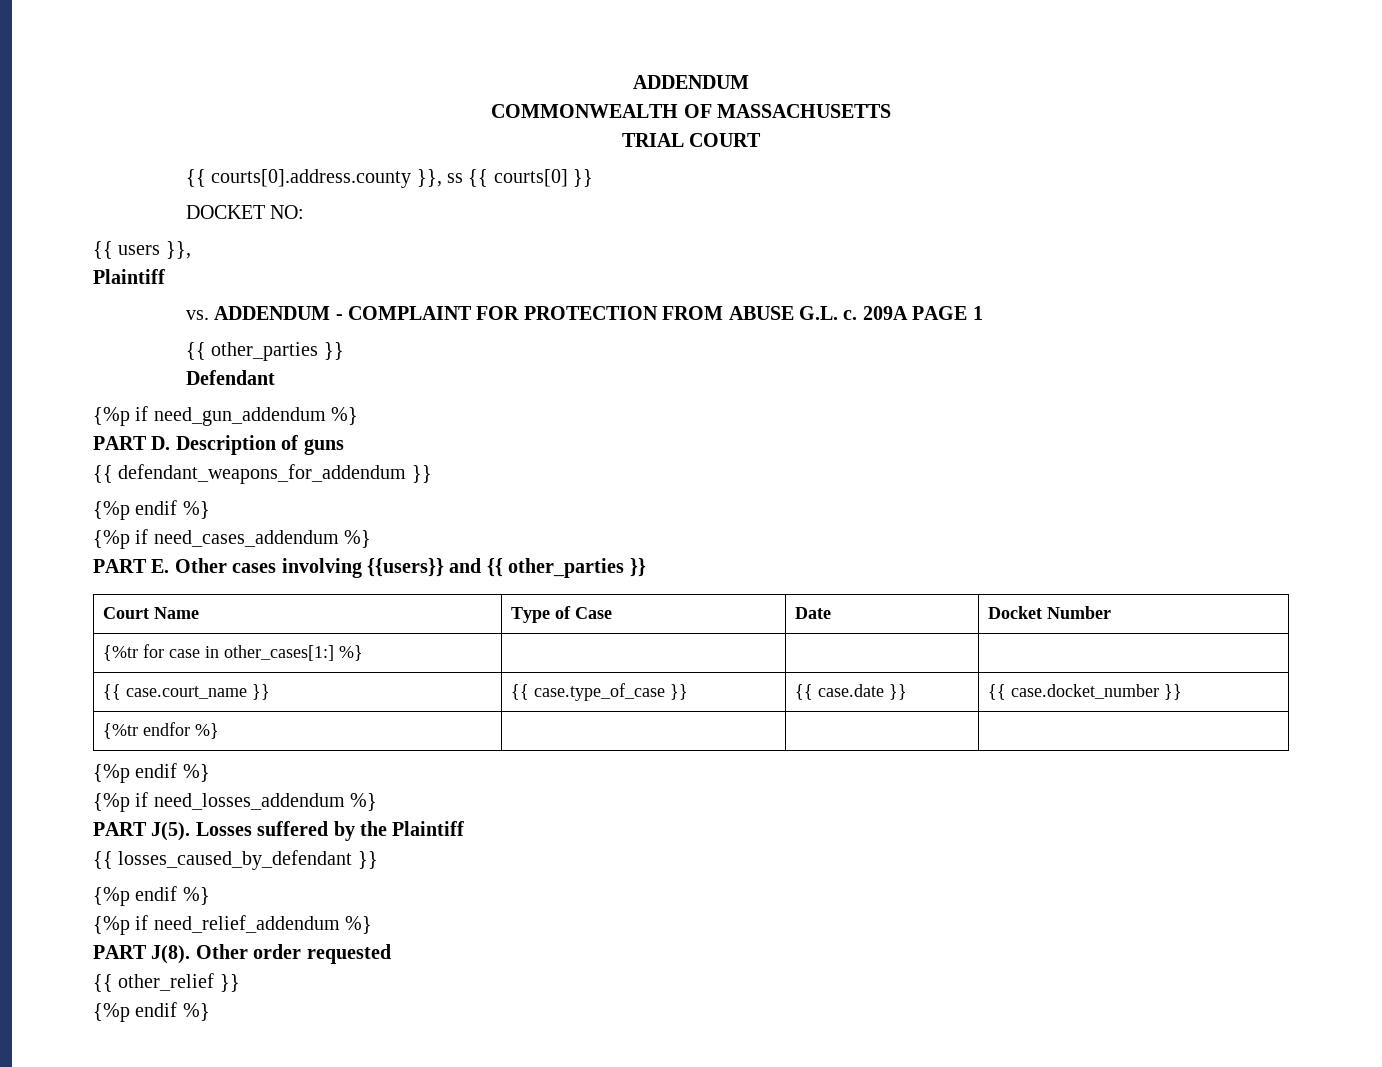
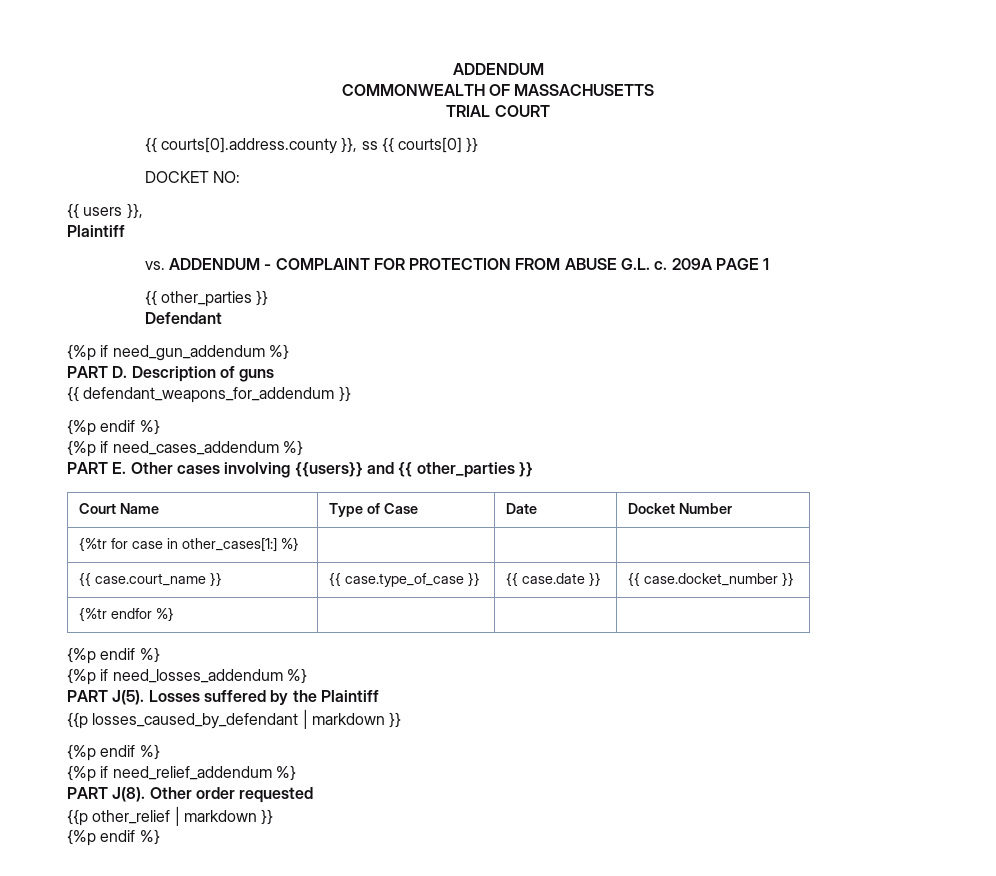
- {{ losses_caused_by_defendant }}
+ {{p losses_caused_by_defendant | markdown }}
- {{ other_relief }}
+ {{p other_relief | markdown }}

